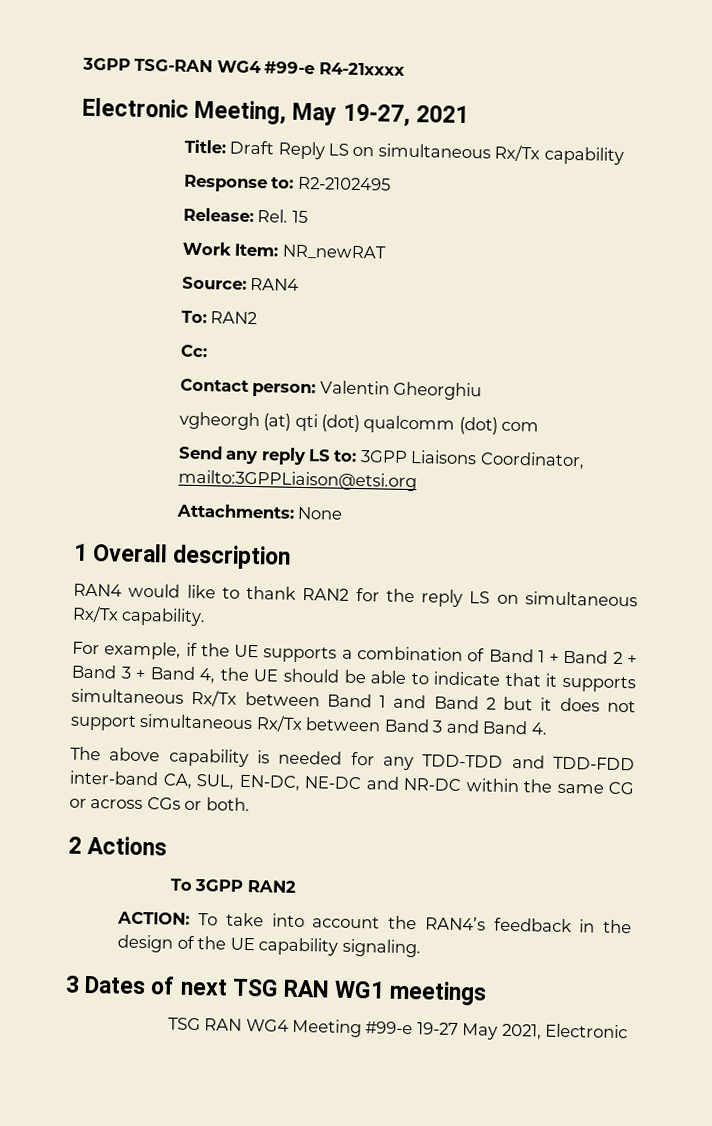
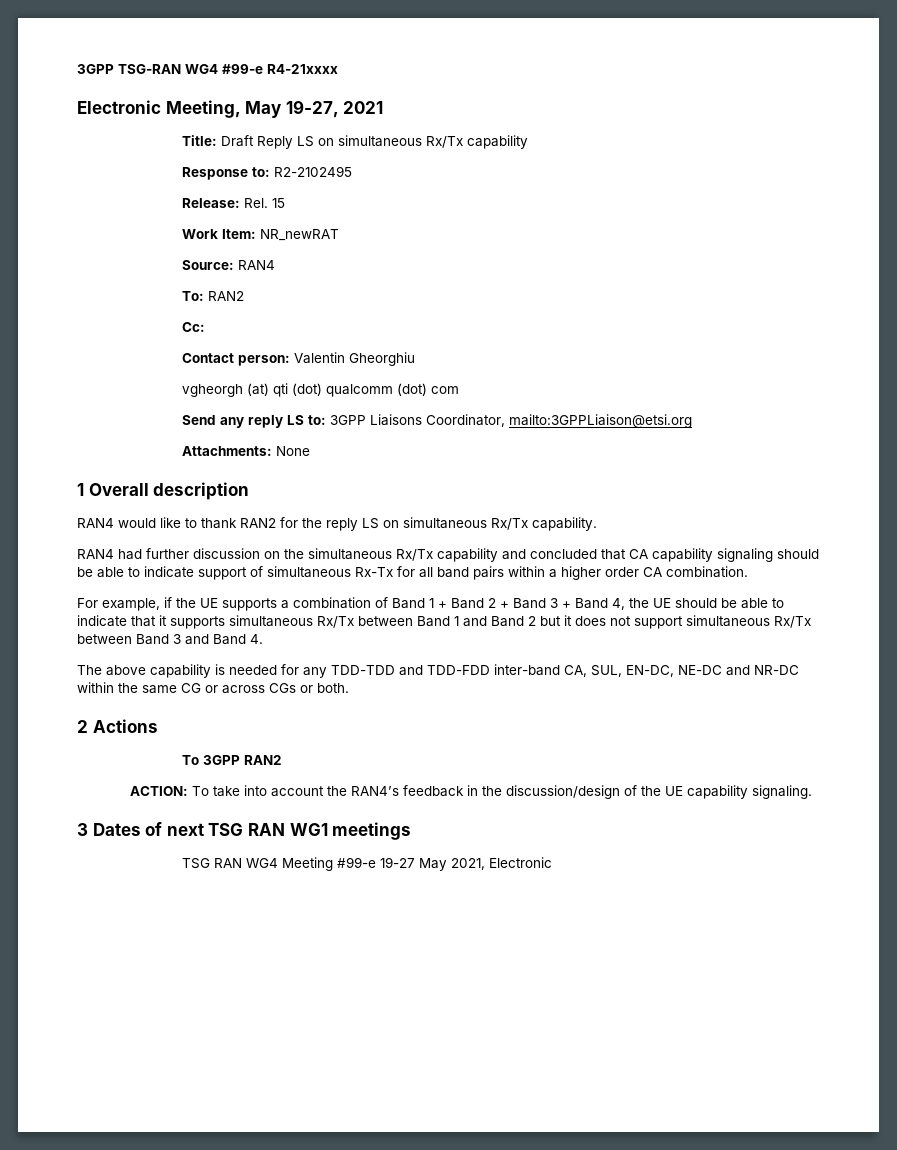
+ RAN4 had further discussion on the simultaneous Rx/Tx capability and concluded that CA capability signaling should be able to indicate support of simultaneous Rx-Tx for all band pairs within a higher order CA combination.
- ACTION: To take into account the RAN4’s feedback in the design of the UE capability signaling.
+ ACTION: To take into account the RAN4’s feedback in the discussion/design of the UE capability signaling.

